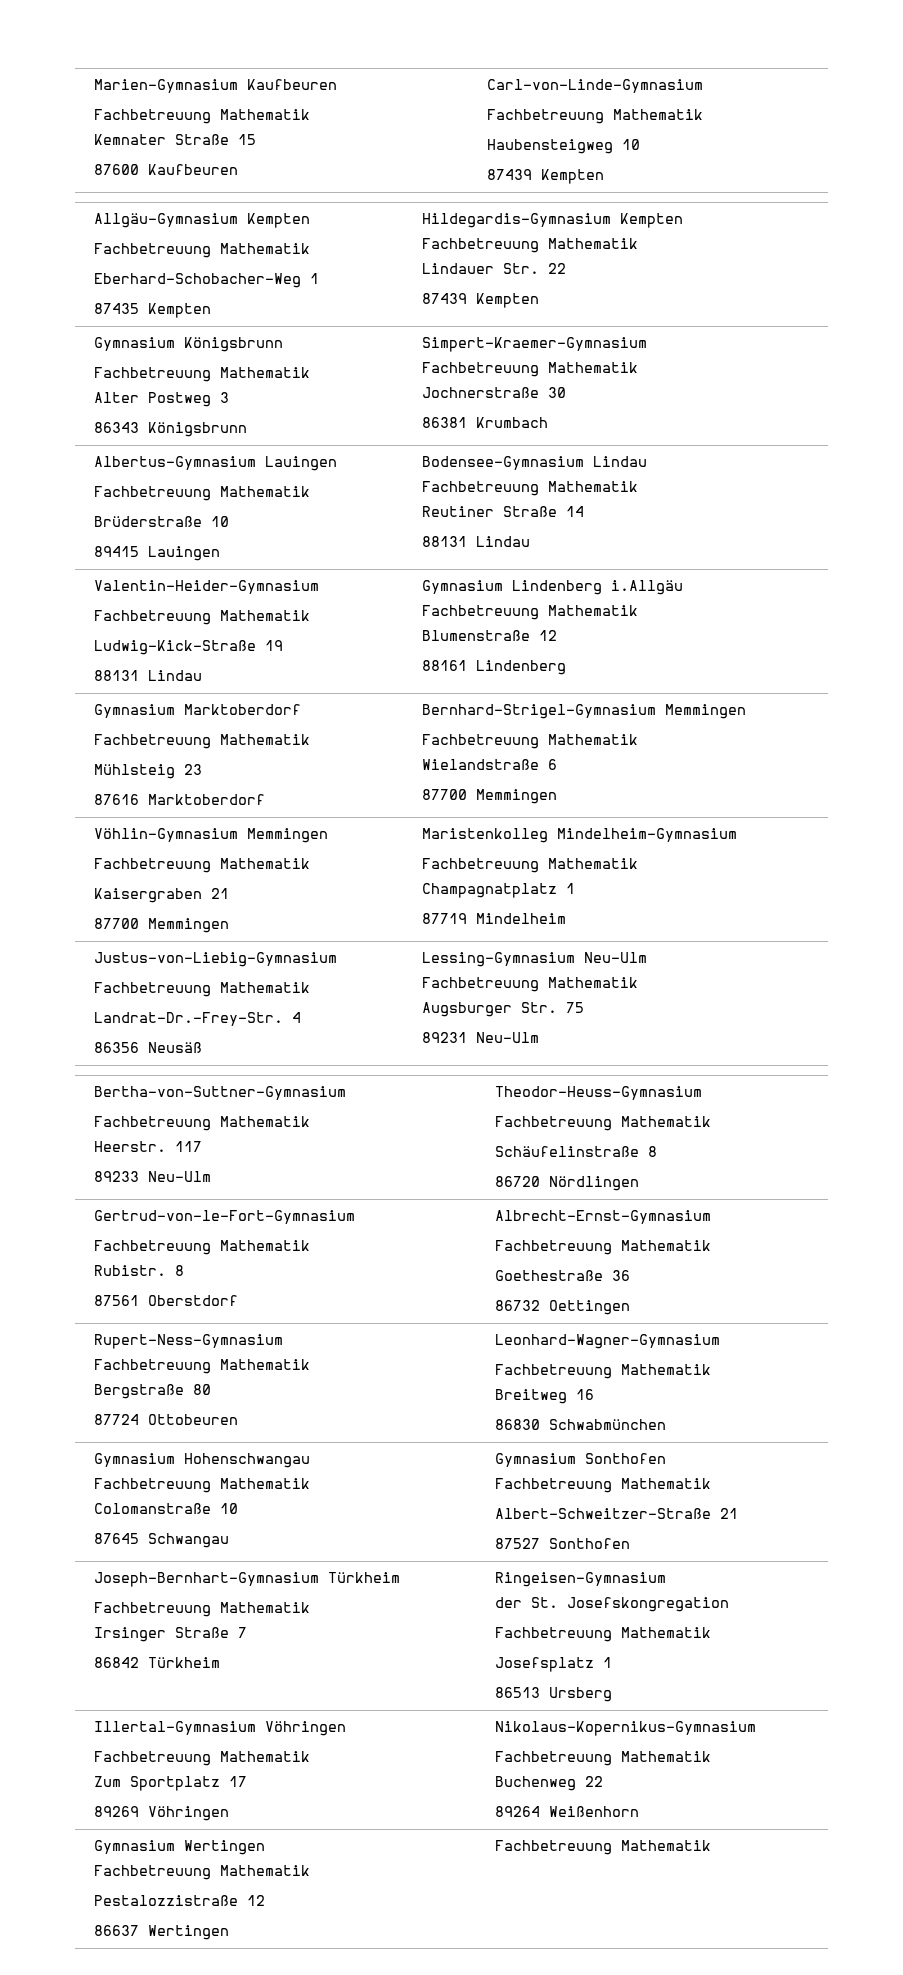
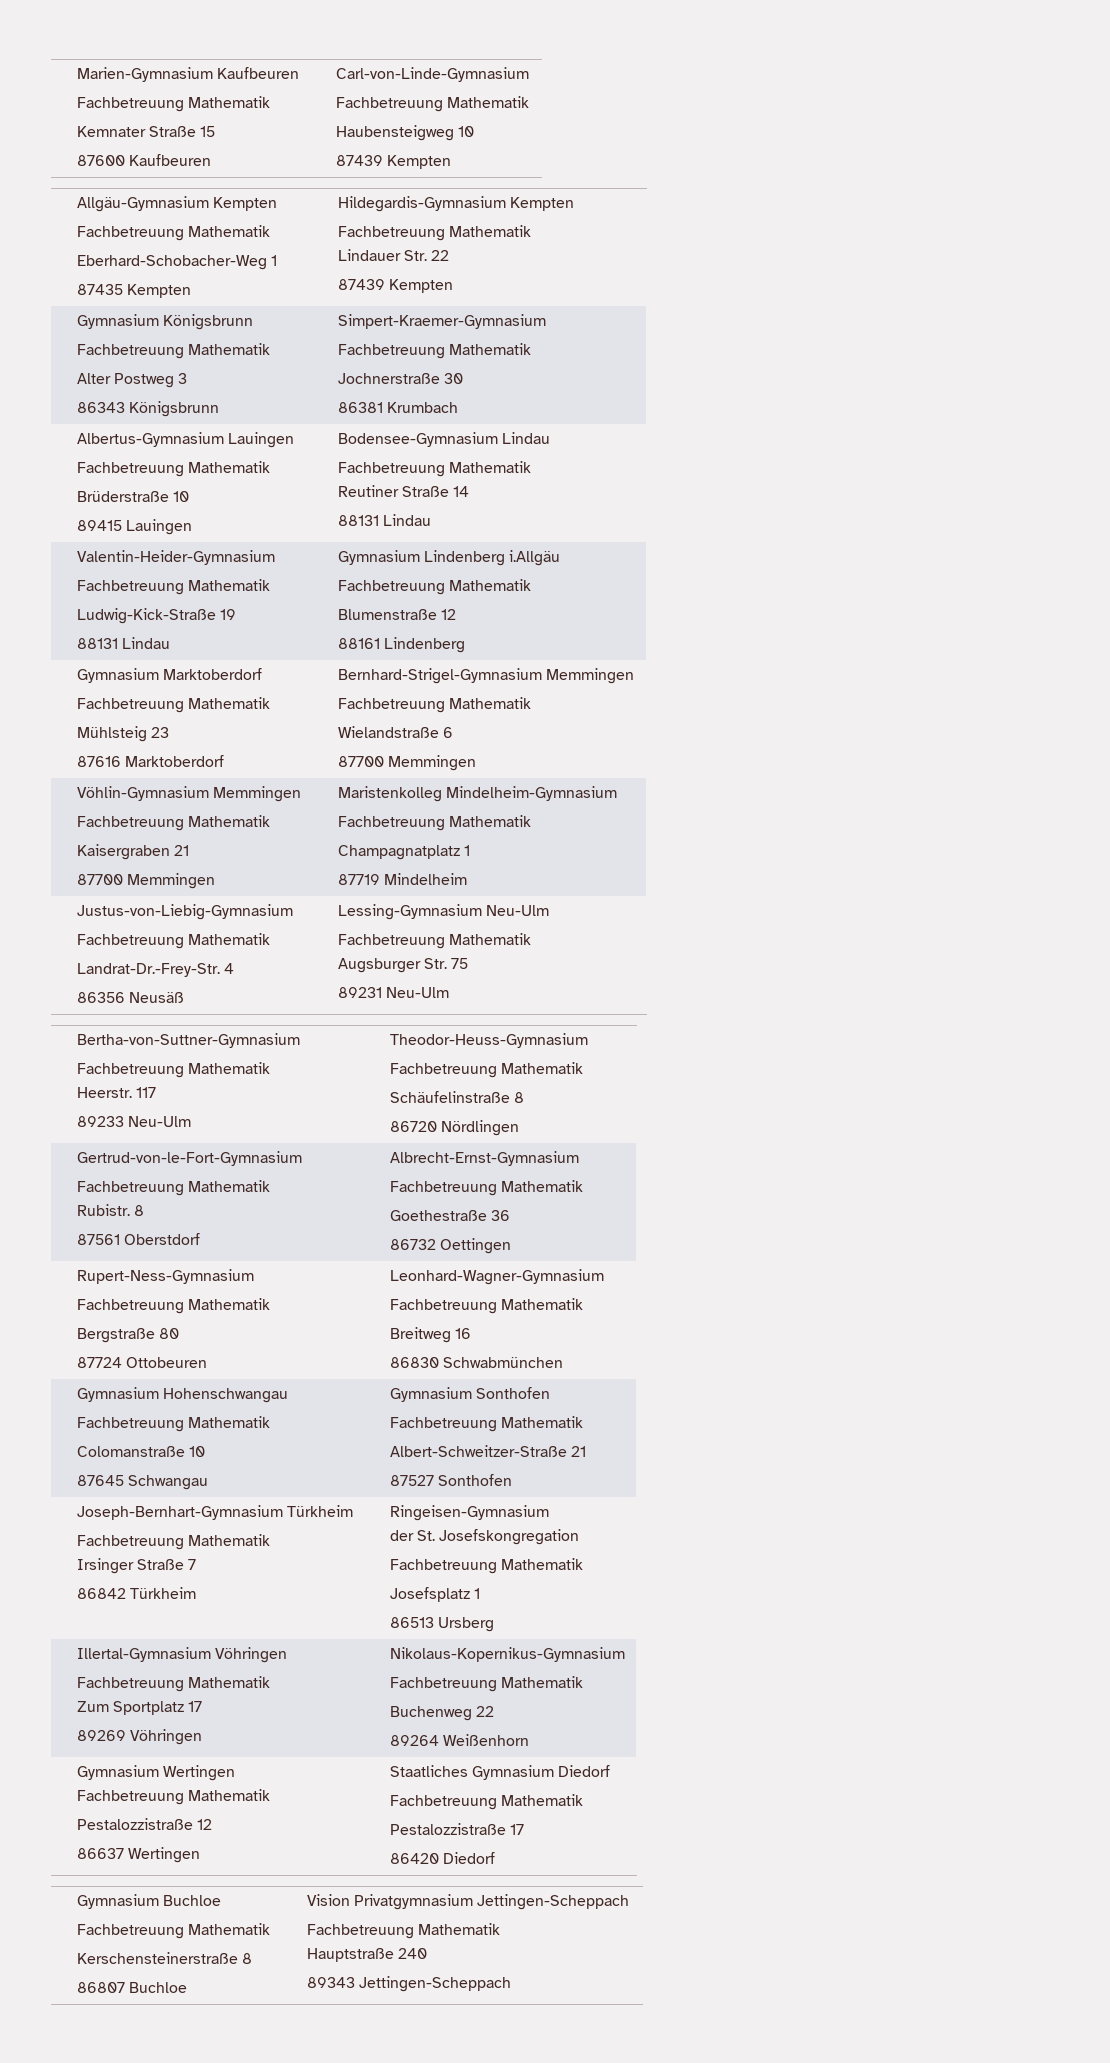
  Gymnasium Wertingen
  Fachbetreuung Mathematik
  Pestalozzistraße 12
- 86637 Wertingen | Fachbetreuung Mathematik
+ 86637 Wertingen | Staatliches Gymnasium Diedorf
+ Fachbetreuung Mathematik
+ Pestalozzistraße 17
+ 86420 Diedorf
+ Gymnasium Buchloe
+ Fachbetreuung Mathematik
+ Kerschensteinerstraße 8
+ 86807 Buchloe | Vision Privatgymnasium Jettingen-Scheppach
+ Fachbetreuung Mathematik
+ Hauptstraße 240
+ 89343 Jettingen-Scheppach

